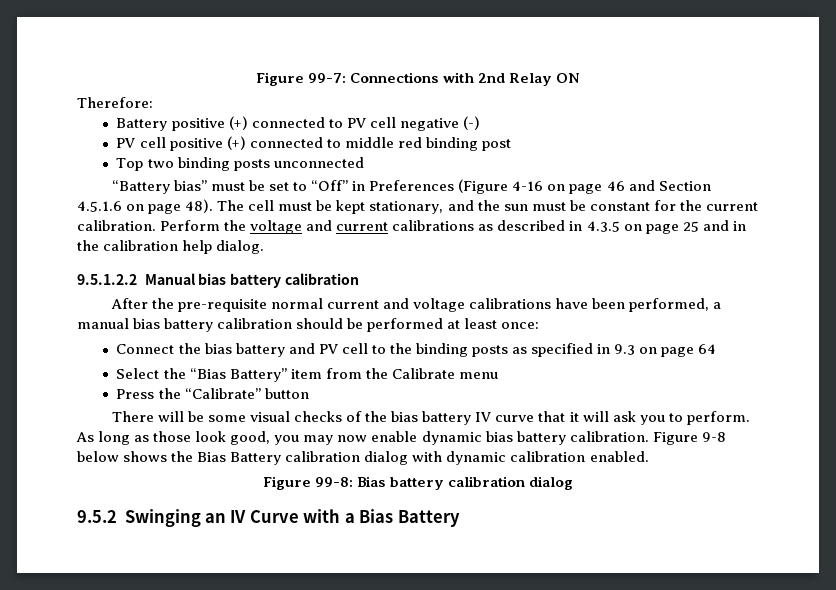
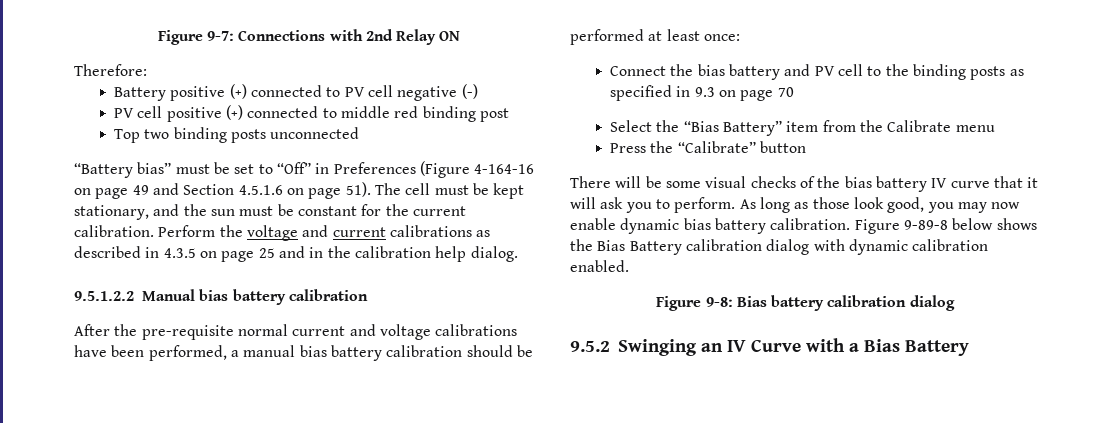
- Figure 99-7: Connections with 2nd Relay ON
+ Figure 9-7: Connections with 2nd Relay ON
- “Battery bias” must be set to “Off” in Preferences (Figure 4-16 on page 46 and Section 4.5.1.6 on page 48).
+ “Battery bias” must be set to “Off” in Preferences (Figure 4-164-16 on page 49 and Section 4.5.1.6 on page 51).
- Connect the bias battery and PV cell to the binding posts as specified in 9.3 on page 64
+ Connect the bias battery and PV cell to the binding posts as specified in 9.3 on page 70
- Figure 9-8 below shows the Bias Battery calibration dialog with dynamic calibration enabled.
+ Figure 9-89-8 below shows the Bias Battery calibration dialog with dynamic calibration enabled.
- Figure 99-8: Bias battery calibration dialog
+ Figure 9-8: Bias battery calibration dialog

